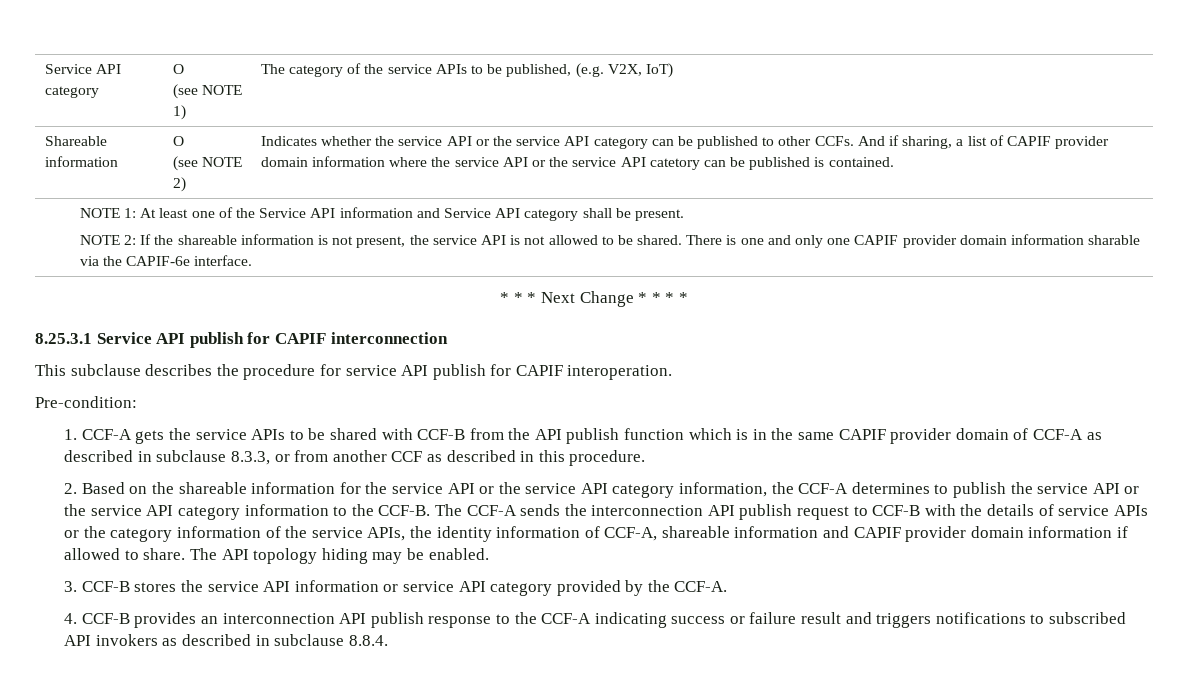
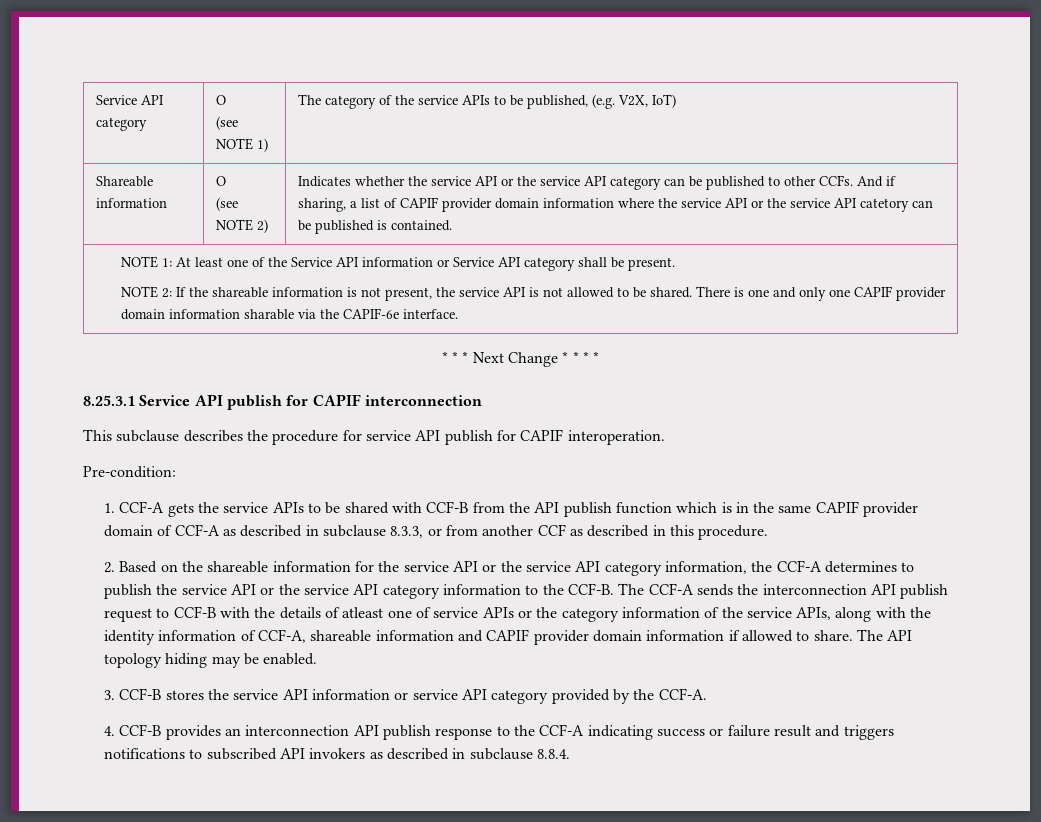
- NOTE 1: At least one of the Service API information and Service API category shall be present.
+ NOTE 1: At least one of the Service API information or Service API category shall be present.
- The CCF-A sends the interconnection API publish request to CCF-B with the details of service APIs or the category information of the service APIs, the identity information of CCF-A, shareable information and CAPIF provider domain information if allowed to share.
+ The CCF-A sends the interconnection API publish request to CCF-B with the details of atleast one of service APIs or the category information of the service APIs, along with the identity information of CCF-A, shareable information and CAPIF provider domain information if allowed to share.

